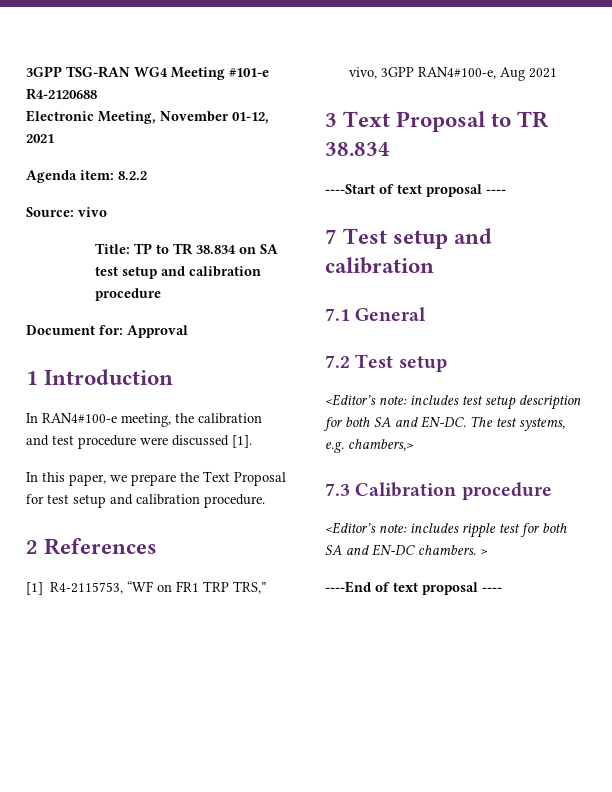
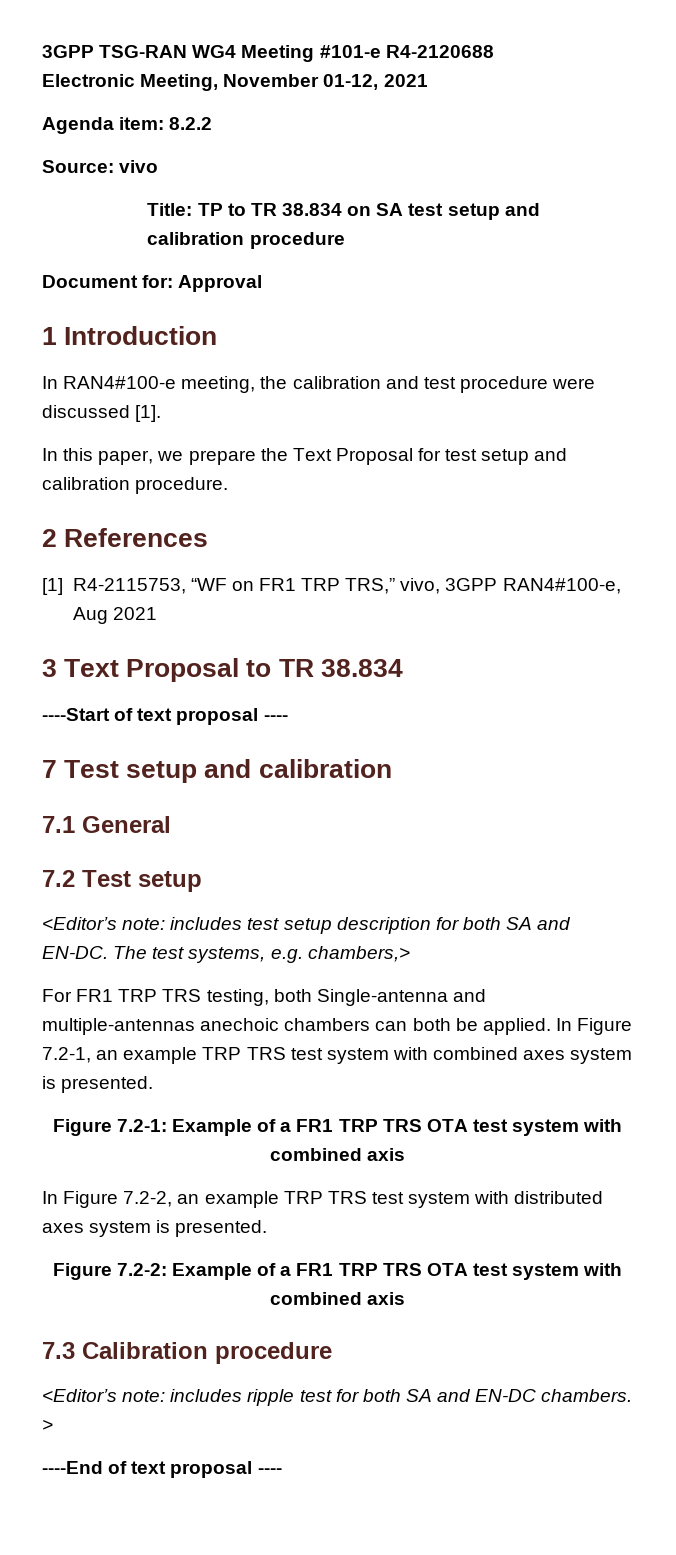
+ For FR1 TRP TRS testing, both Single-antenna and multiple-antennas anechoic chambers can both be applied. In Figure 7.2-1, an example TRP TRS test system with combined axes system is presented.
+ Figure 7.2-1: Example of a FR1 TRP TRS OTA test system with combined axis
+ In Figure 7.2-2, an example TRP TRS test system with distributed axes system is presented.
+ Figure 7.2-2: Example of a FR1 TRP TRS OTA test system with combined axis

